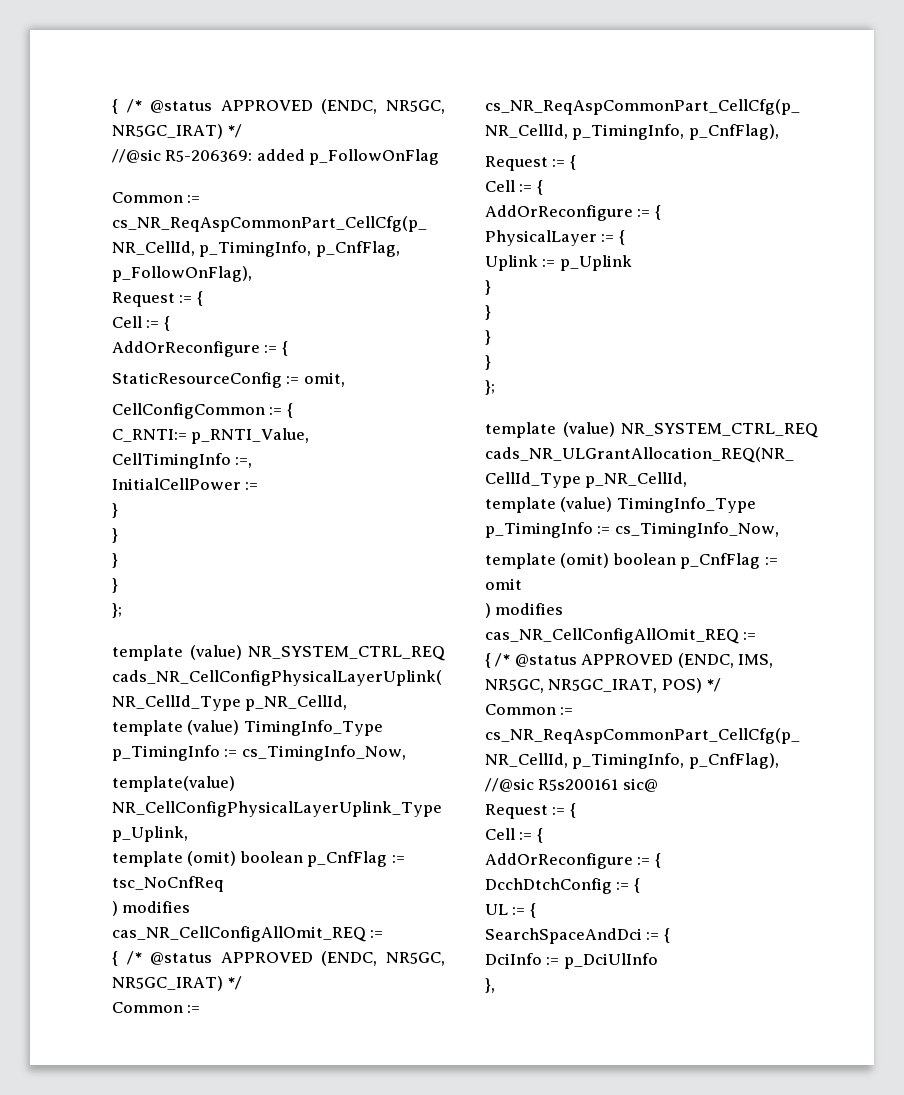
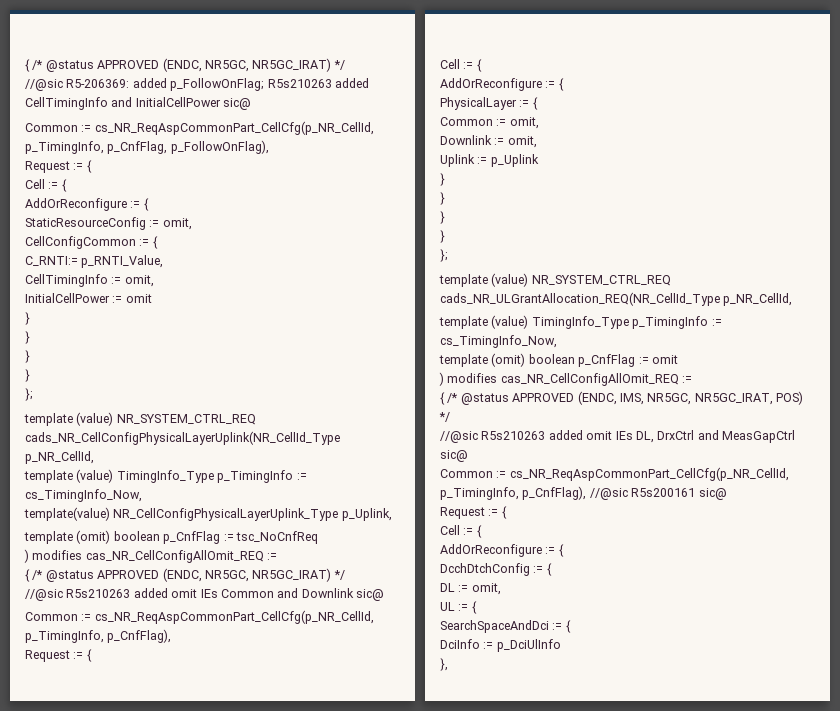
- //@sic R5-206369: added p_FollowOnFlag
+ //@sic R5-206369: added p_FollowOnFlag; R5s210263 added CellTimingInfo and InitialCellPower sic@
- CellTimingInfo :=,
+ CellTimingInfo := omit,
- InitialCellPower :=
+ InitialCellPower := omit
+ //@sic R5s210263 added omit IEs Common and Downlink sic@
+ Common := omit,
+ Downlink := omit,
+ //@sic R5s210263 added omit IEs DL, DrxCtrl and MeasGapCtrl sic@
+ DL := omit,

